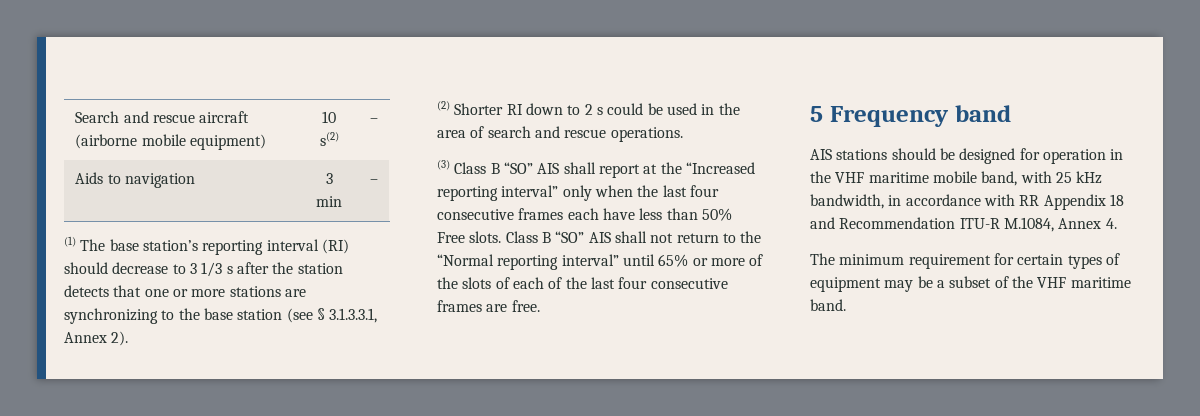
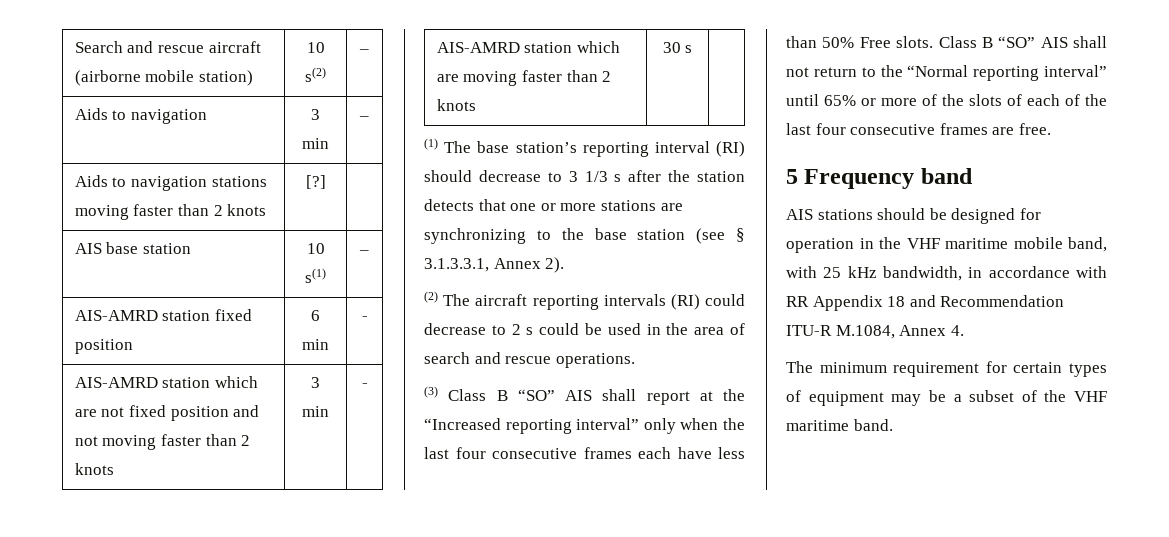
- Search and rescue aircraft (airborne mobile equipment) | 10 s(2) | –
+ Search and rescue aircraft (airborne mobile station) | 10 s(2) | –
+ Aids to navigation stations moving faster than 2 knots | [?] |
+ AIS base station | 10 s(1) | –
+ AIS-AMRD station fixed position | 6 min | -
+ AIS-AMRD station which are not fixed position and not moving faster than 2 knots | 3 min | -
+ AIS-AMRD station which are moving faster than 2 knots | 30 s |
- (2) Shorter RI down to 2 s could be used in the area of search and rescue operations.
+ (2) The aircraft reporting intervals (RI) could decrease to 2 s could be used in the area of search and rescue operations.

